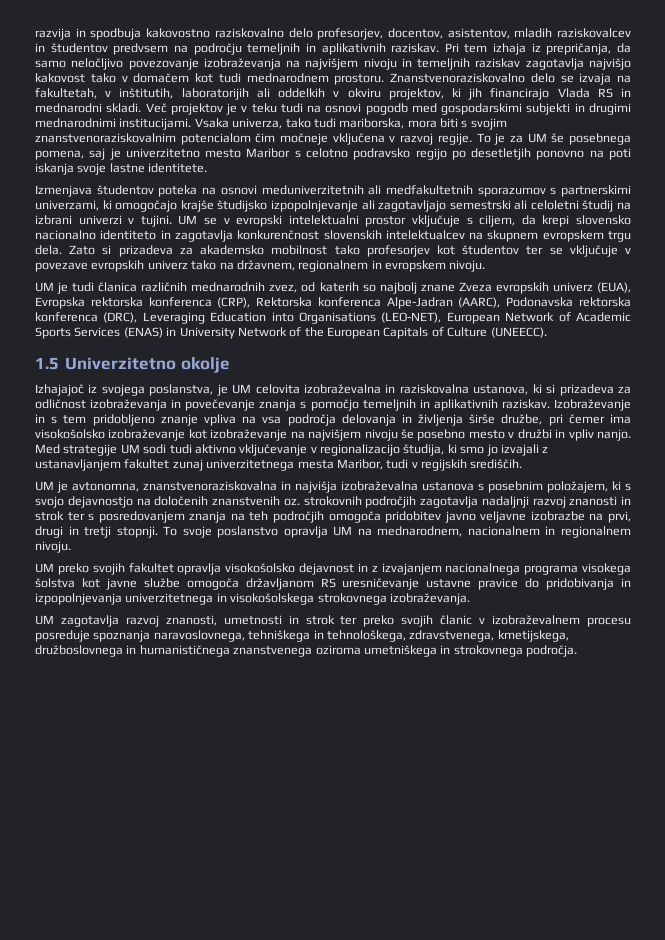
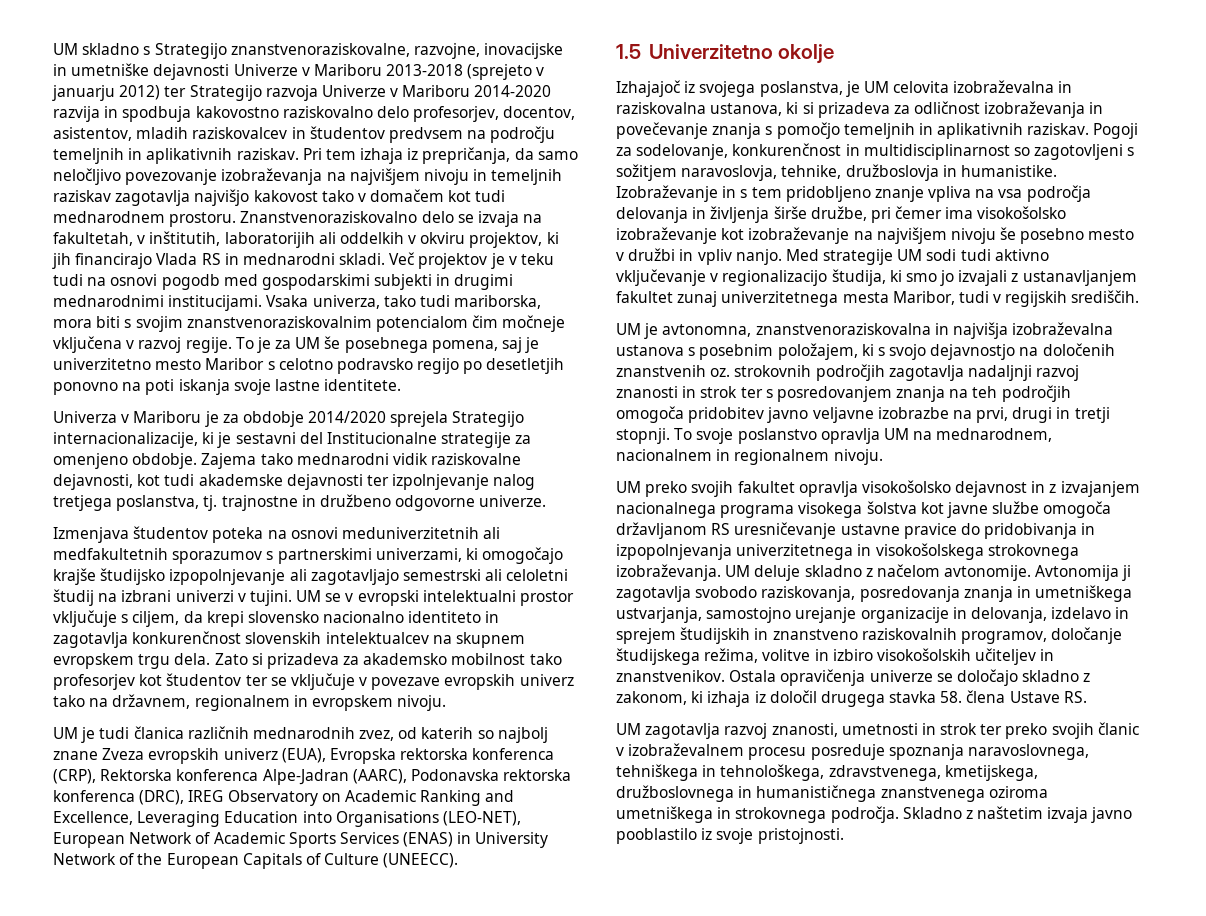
- razvija in spodbuja kakovostno raziskovalno delo profesorjev, docentov, asistentov, mladih raziskovalcev in študentov predvsem na področju temeljnih in aplikativnih raziskav.
+ UM skladno s Strategijo znanstvenoraziskovalne, razvojne, inovacijske in umetniške dejavnosti Univerze v Mariboru 2013-2018 (sprejeto v januarju 2012) ter Strategijo razvoja Univerze v Mariboru 2014-2020 razvija in spodbuja kakovostno raziskovalno delo profesorjev, docentov, asistentov, mladih raziskovalcev in študentov predvsem na področju temeljnih in aplikativnih raziskav.
+ Univerza v Mariboru je za obdobje 2014/2020 sprejela Strategijo internacionalizacije, ki je sestavni del Institucionalne strategije za omenjeno obdobje. Zajema tako mednarodni vidik raziskovalne dejavnosti, kot tudi akademske dejavnosti ter izpolnjevanje nalog tretjega poslanstva, tj. trajnostne in družbeno odgovorne univerze.
- UM je tudi članica različnih mednarodnih zvez, od katerih so najbolj znane Zveza evropskih univerz (EUA), Evropska rektorska konferenca (CRP), Rektorska konferenca Alpe-Jadran (AARC), Podonavska rektorska konferenca (DRC), Leveraging Education into Organisations (LEO-NET), European Network of Academic Sports Services (ENAS) in University Network of the European Capitals of Culture (UNEECC).
+ UM je tudi članica različnih mednarodnih zvez, od katerih so najbolj znane Zveza evropskih univerz (EUA), Evropska rektorska konferenca (CRP), Rektorska konferenca Alpe-Jadran (AARC), Podonavska rektorska konferenca (DRC), IREG Observatory on Academic Ranking and Excellence, Leveraging Education into Organisations (LEO-NET), European Network of Academic Sports Services (ENAS) in University Network of the European Capitals of Culture (UNEECC).
+ Pogoji za sodelovanje, konkurenčnost in multidisciplinarnost so zagotovljeni s sožitjem naravoslovja, tehnike, družboslovja in humanistike.
+ UM deluje skladno z načelom avtonomije. Avtonomija ji zagotavlja svobodo raziskovanja, posredovanja znanja in umetniškega ustvarjanja, samostojno urejanje organizacije in delovanja, izdelavo in sprejem študijskih in znanstveno raziskovalnih programov, določanje študijskega režima, volitve in izbiro visokošolskih učiteljev in znanstvenikov. Ostala opravičenja univerze se določajo skladno z zakonom, ki izhaja iz določil drugega stavka 58. člena Ustave RS.
+ Skladno z naštetim izvaja javno pooblastilo iz svoje pristojnosti.

